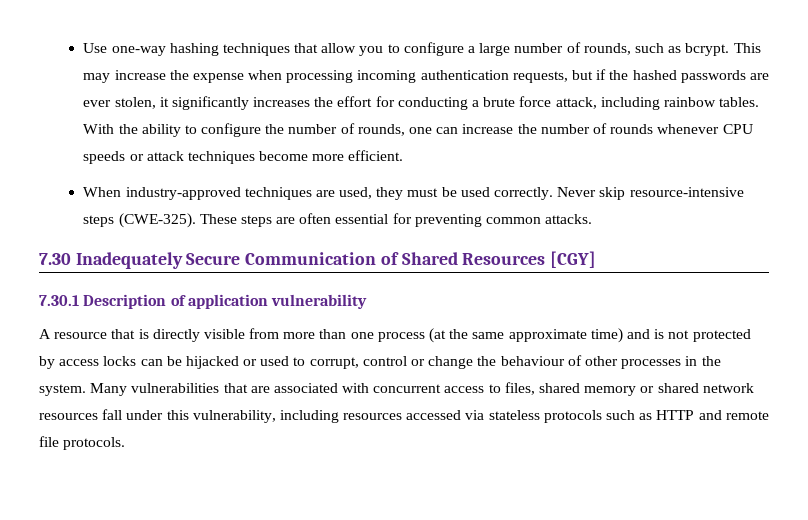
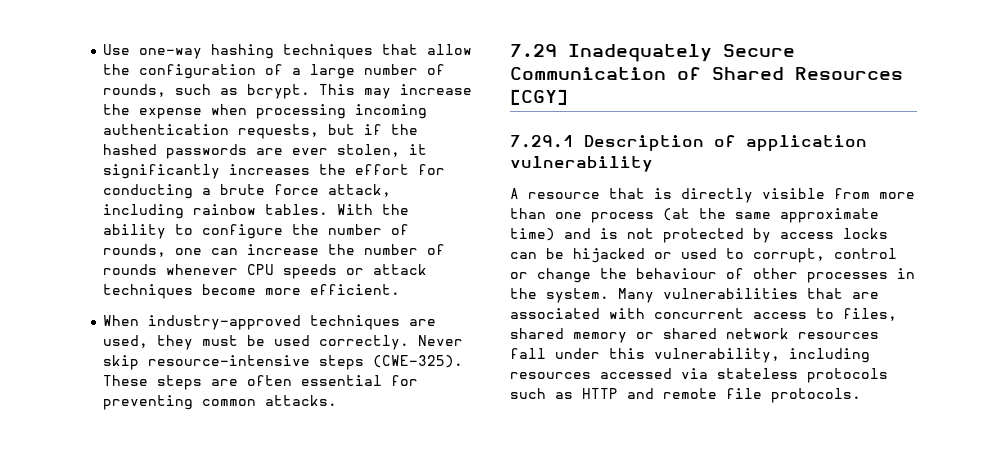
- Use one-way hashing techniques that allow you to configure a large number of rounds, such as bcrypt.
+ Use one-way hashing techniques that allow the configuration of a large number of rounds, such as bcrypt.
- 7.30 Inadequately Secure Communication of Shared Resources [CGY]
+ 7.29 Inadequately Secure Communication of Shared Resources [CGY]
- 7.30.1 Description of application vulnerability
+ 7.29.1 Description of application vulnerability

